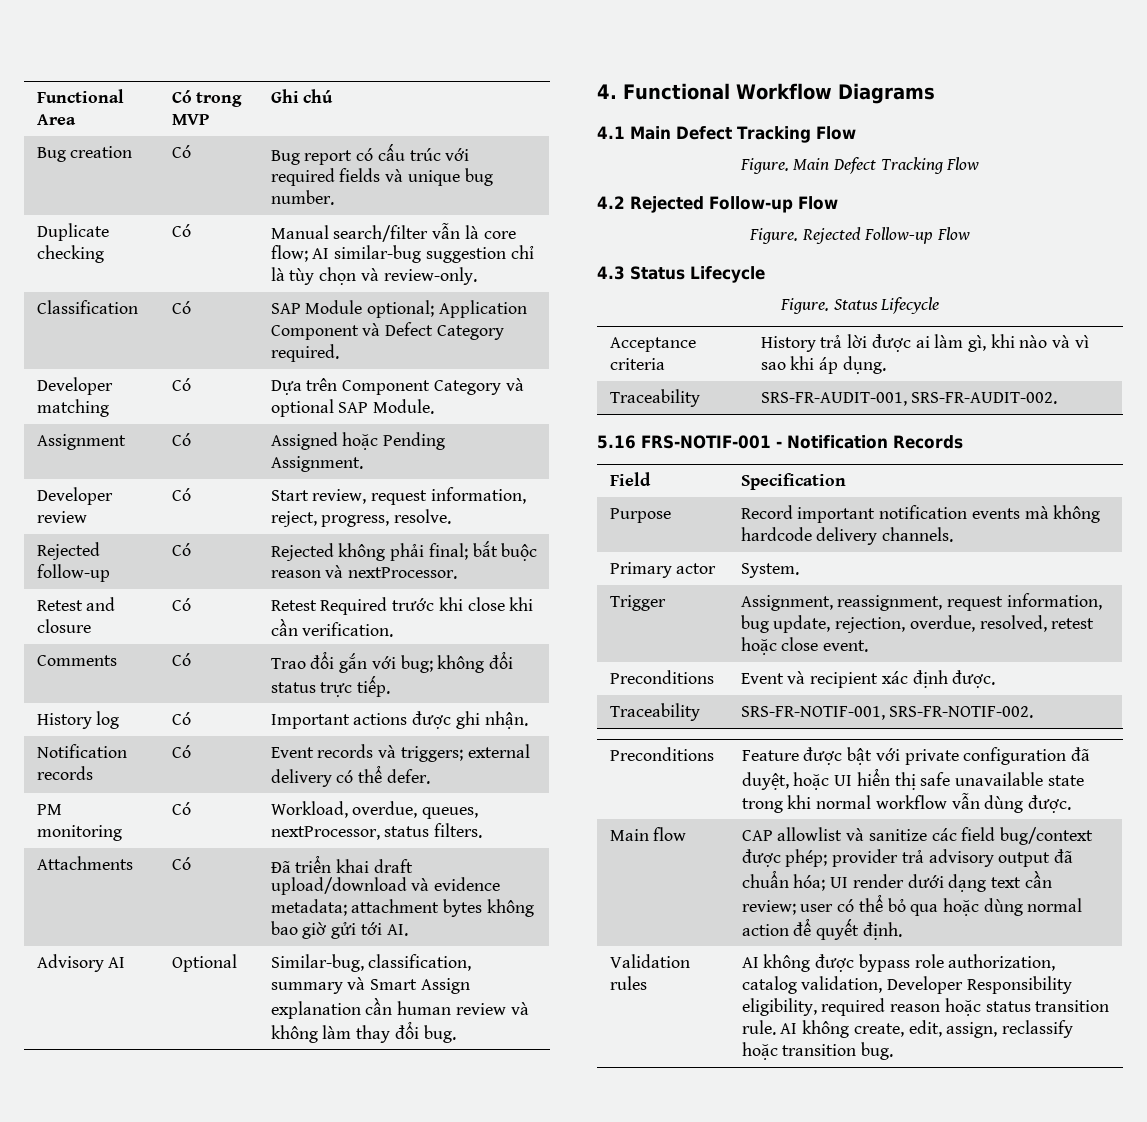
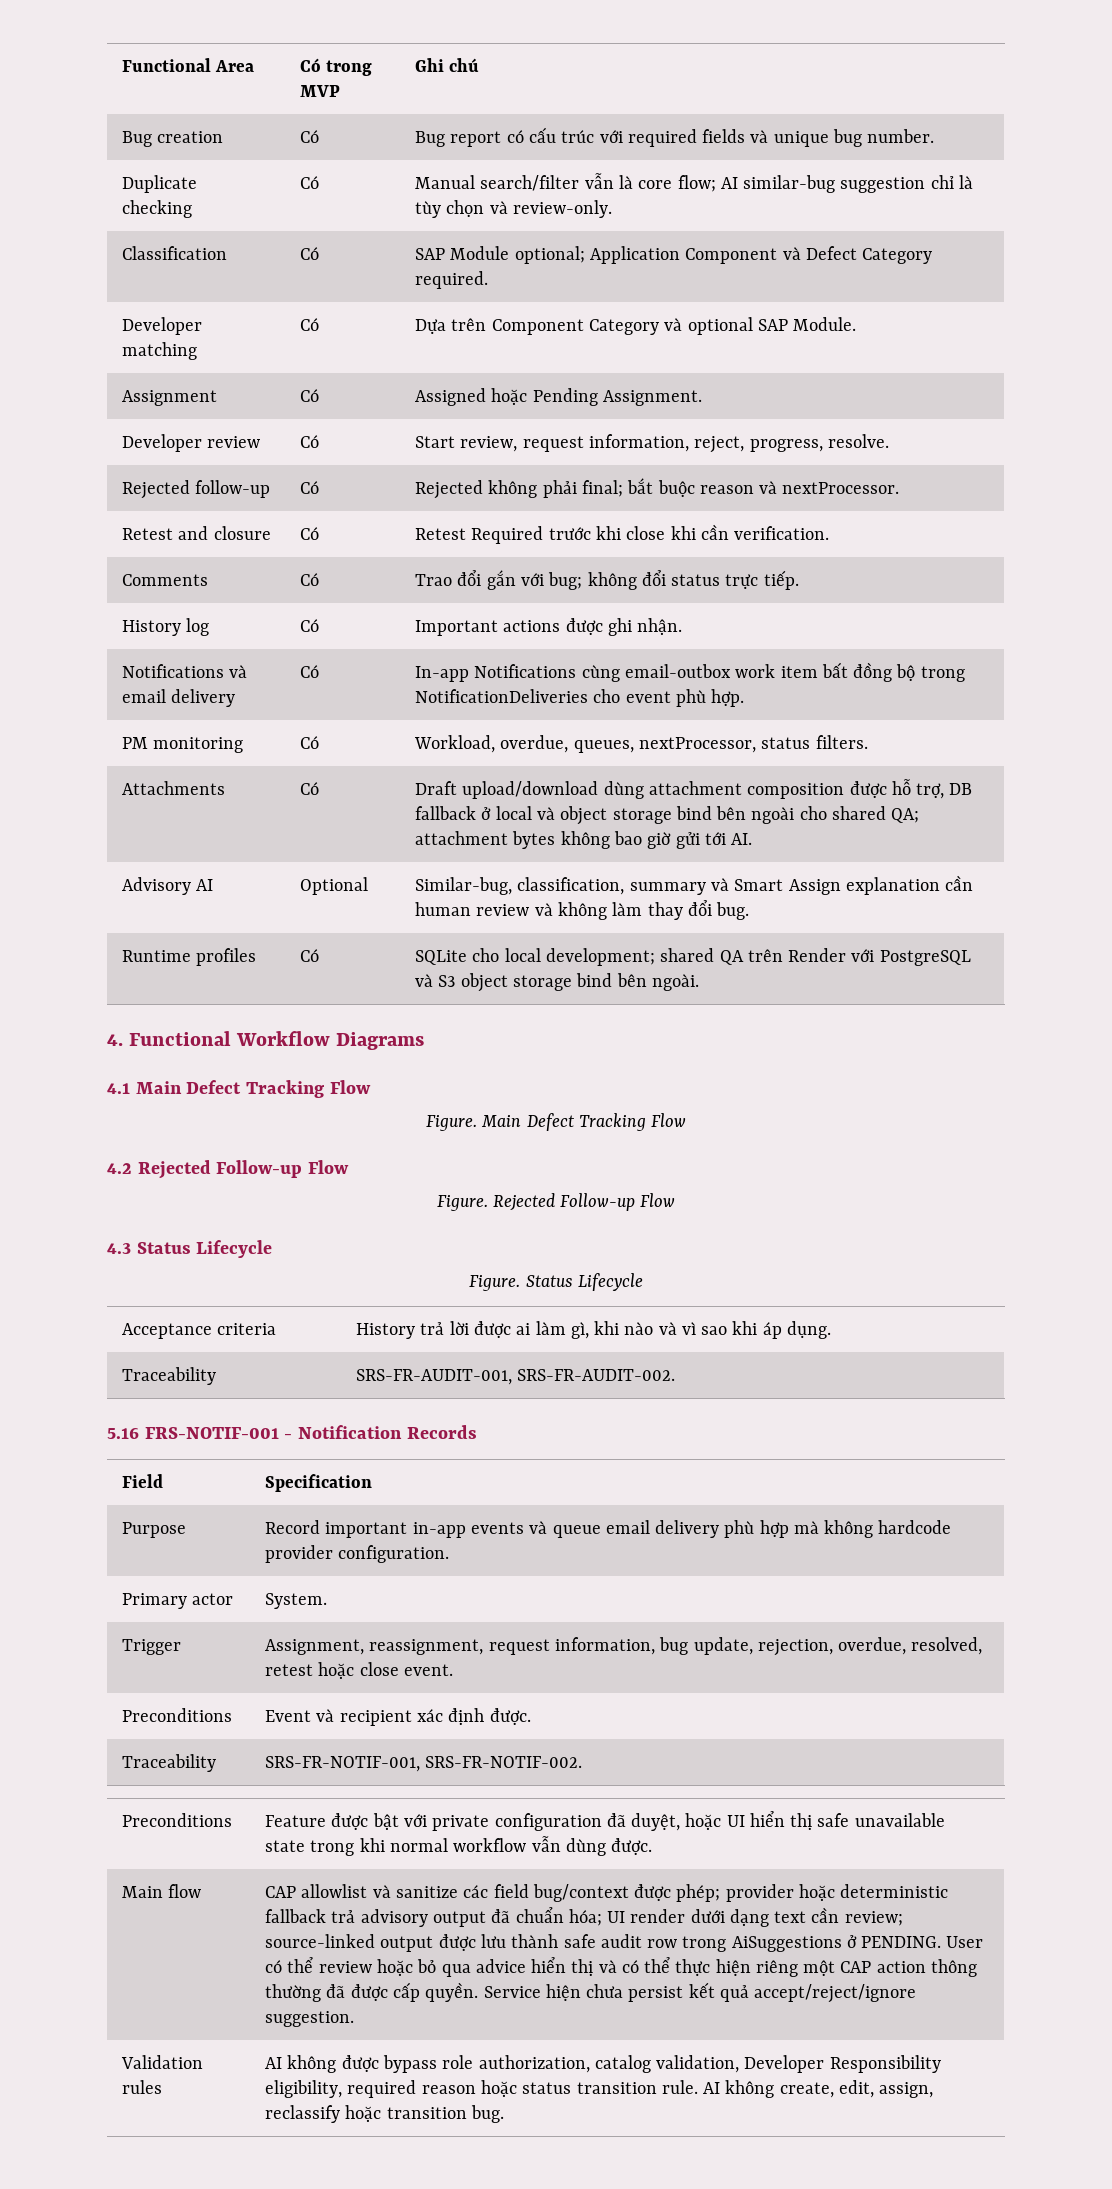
- Notification records | Có | Event records và triggers; external delivery có thể defer.
+ Notifications và email delivery | Có | In-app Notifications cùng email-outbox work item bất đồng bộ trong NotificationDeliveries cho event phù hợp.
- Attachments | Có | Đã triển khai draft upload/download và evidence metadata; attachment bytes không bao giờ gửi tới AI.
+ Attachments | Có | Draft upload/download dùng attachment composition được hỗ trợ, DB fallback ở local và object storage bind bên ngoài cho shared QA; attachment bytes không bao giờ gửi tới AI.
+ Runtime profiles | Có | SQLite cho local development; shared QA trên Render với PostgreSQL và S3 object storage bind bên ngoài.
- Purpose | Record important notification events mà không hardcode delivery channels.
+ Purpose | Record important in-app events và queue email delivery phù hợp mà không hardcode provider configuration.
- CAP allowlist và sanitize các field bug/context được phép; provider trả advisory output đã chuẩn hóa; UI render dưới dạng text cần review; user có thể bỏ qua hoặc dùng normal action để quyết định.
+ CAP allowlist và sanitize các field bug/context được phép; provider hoặc deterministic fallback trả advisory output đã chuẩn hóa; UI render dưới dạng text cần review; source-linked output được lưu thành safe audit row trong AiSuggestions ở PENDING. User có thể review hoặc bỏ qua advice hiển thị và có thể thực hiện riêng một CAP action thông thường đã được cấp quyền. Service hiện chưa persist kết quả accept/reject/ignore suggestion.

